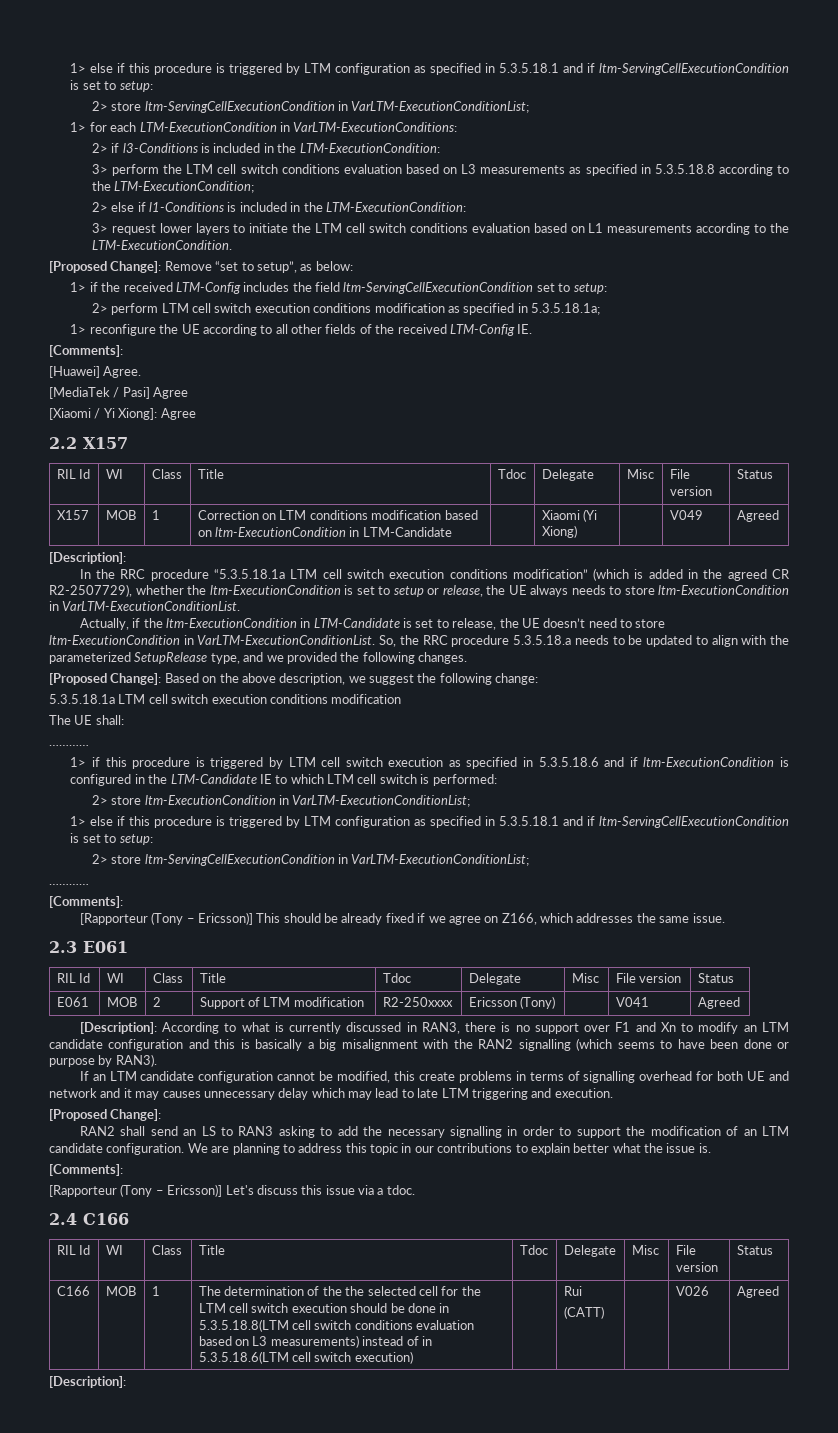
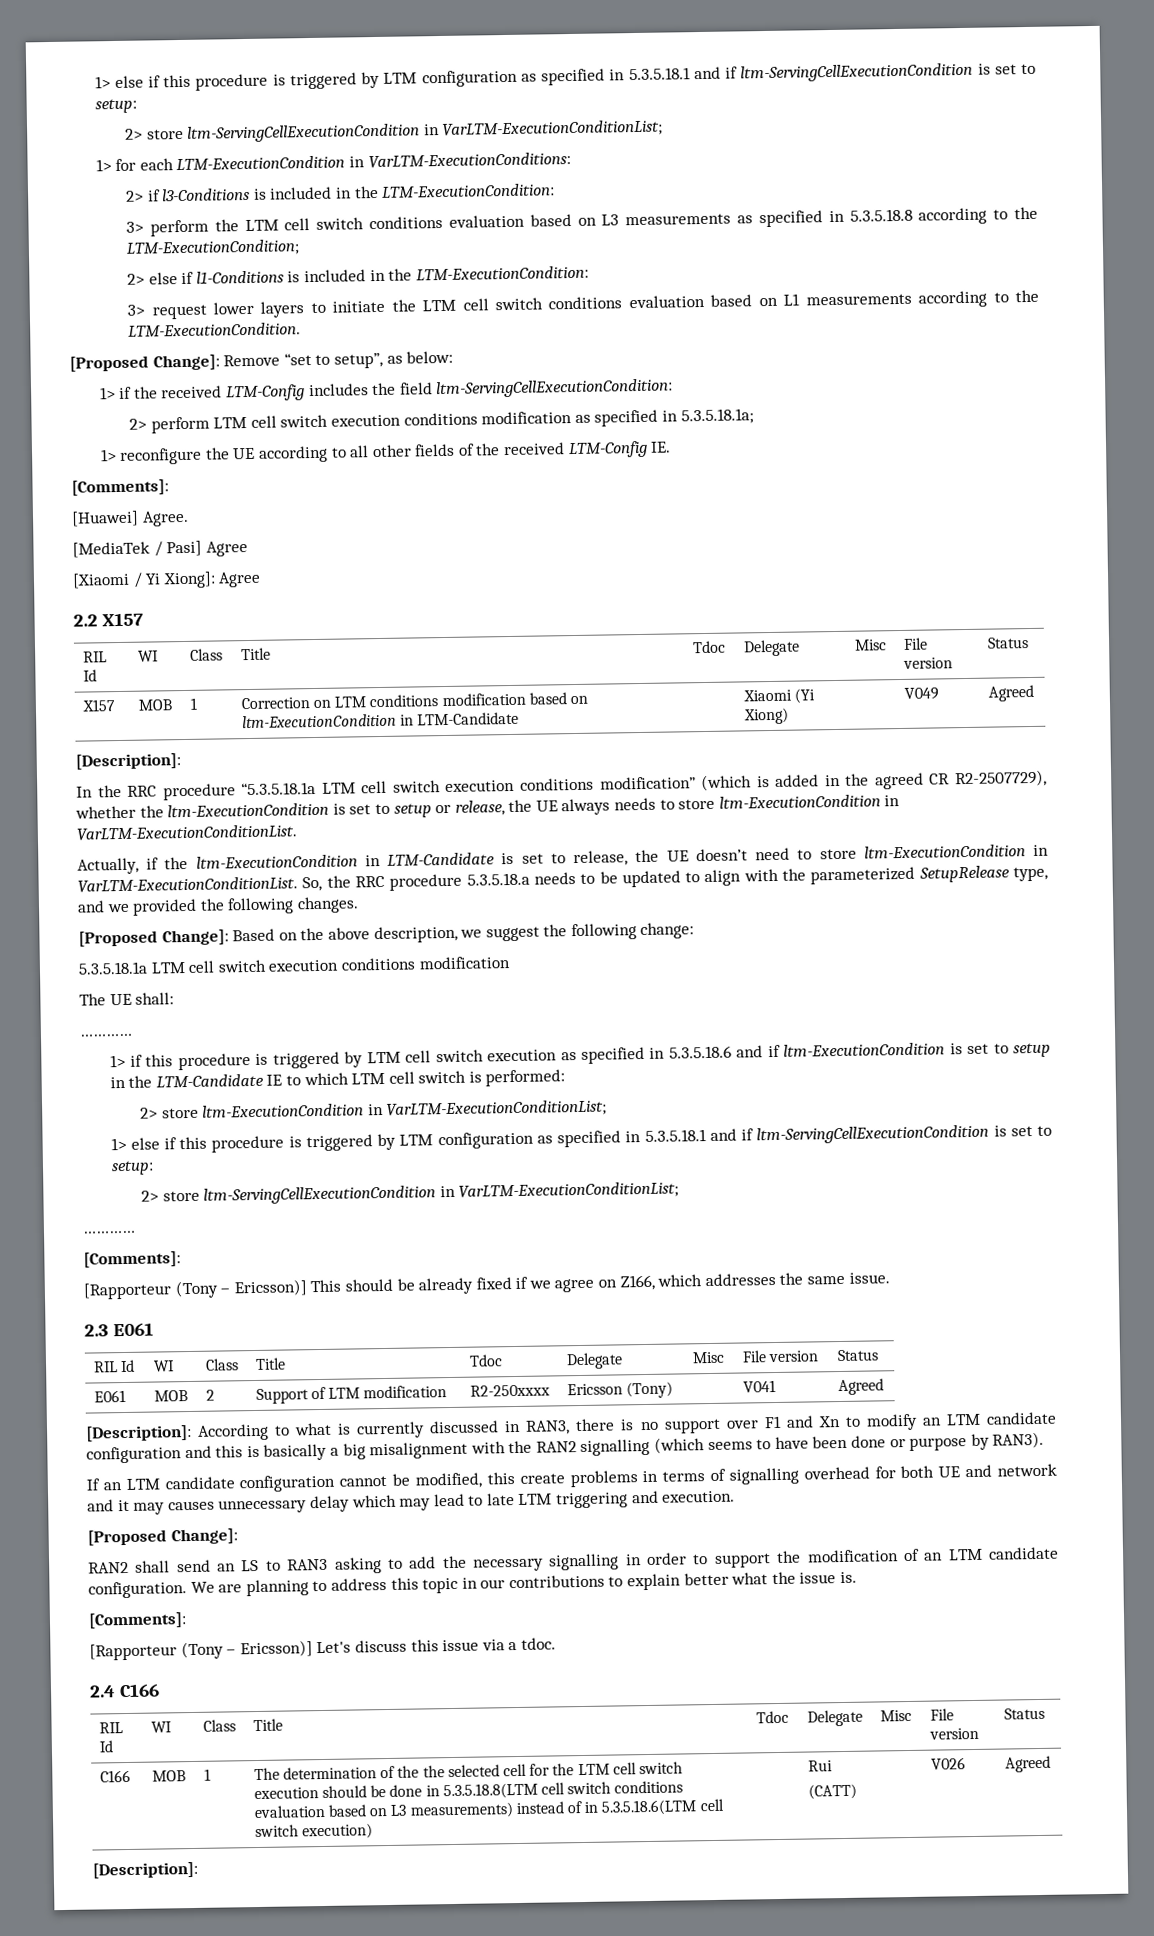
- 1> if the received LTM-Config includes the field ltm-ServingCellExecutionCondition set to setup:
+ 1> if the received LTM-Config includes the field ltm-ServingCellExecutionCondition:
- 1> if this procedure is triggered by LTM cell switch execution as specified in 5.3.5.18.6 and if ltm-ExecutionCondition is configured in the LTM-Candidate IE to which LTM cell switch is performed:
+ 1> if this procedure is triggered by LTM cell switch execution as specified in 5.3.5.18.6 and if ltm-ExecutionCondition is set to setup in the LTM-Candidate IE to which LTM cell switch is performed:

